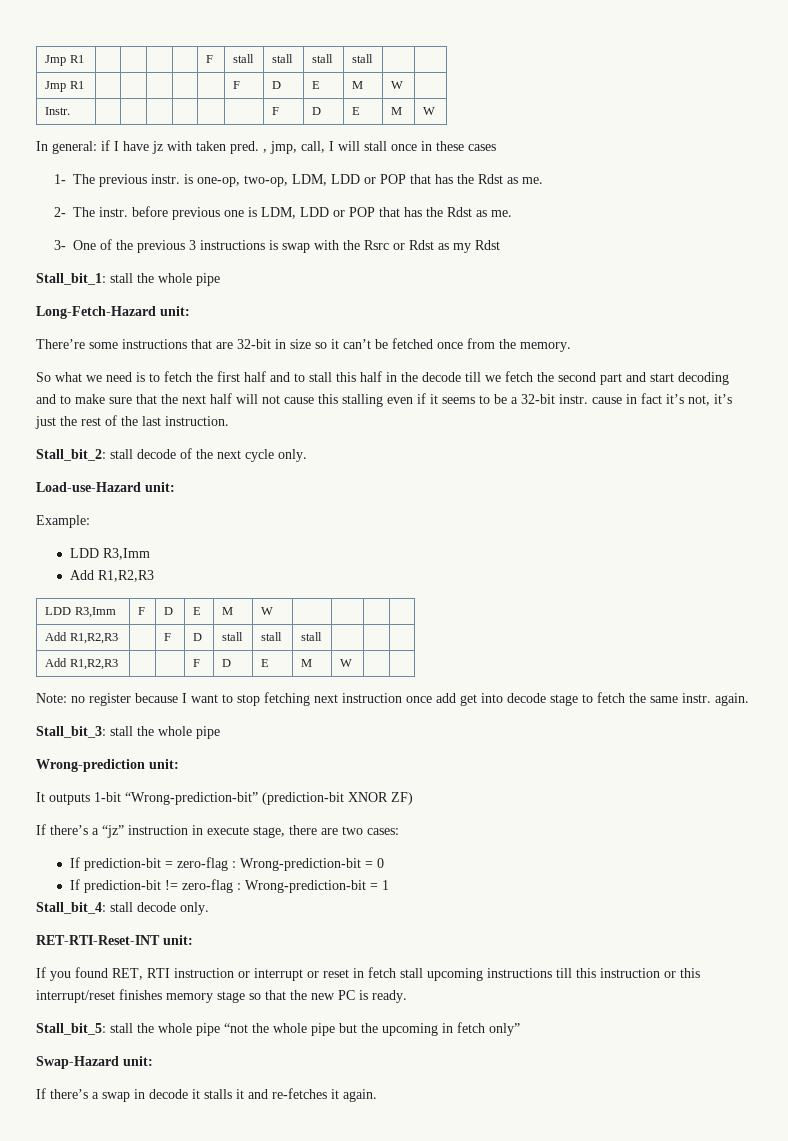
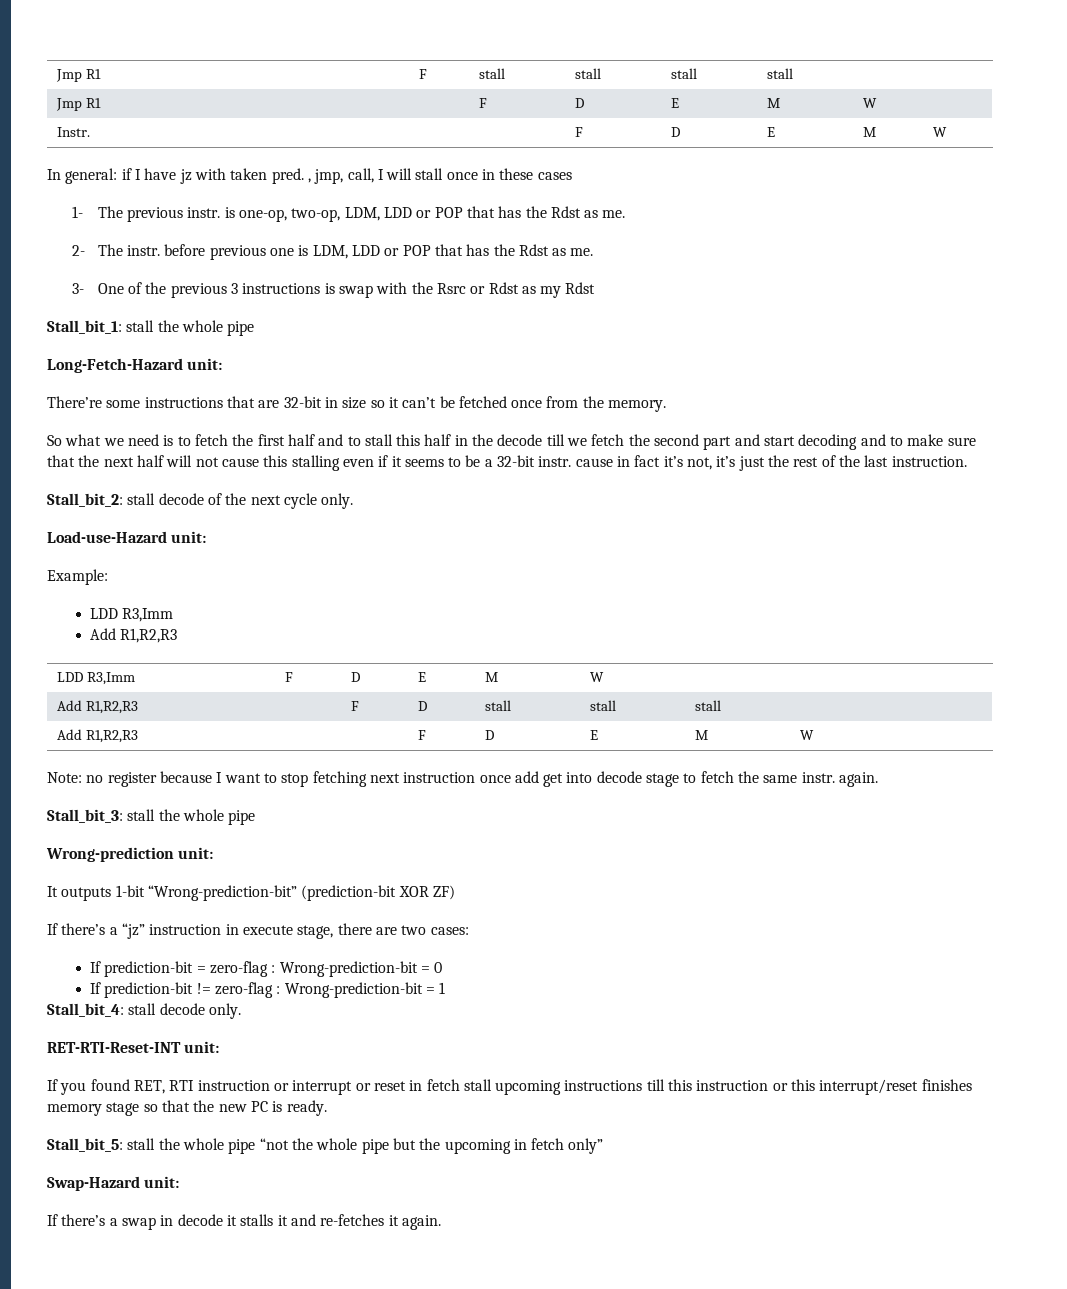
- It outputs 1-bit “Wrong-prediction-bit” (prediction-bit XNOR ZF)
+ It outputs 1-bit “Wrong-prediction-bit” (prediction-bit XOR ZF)

